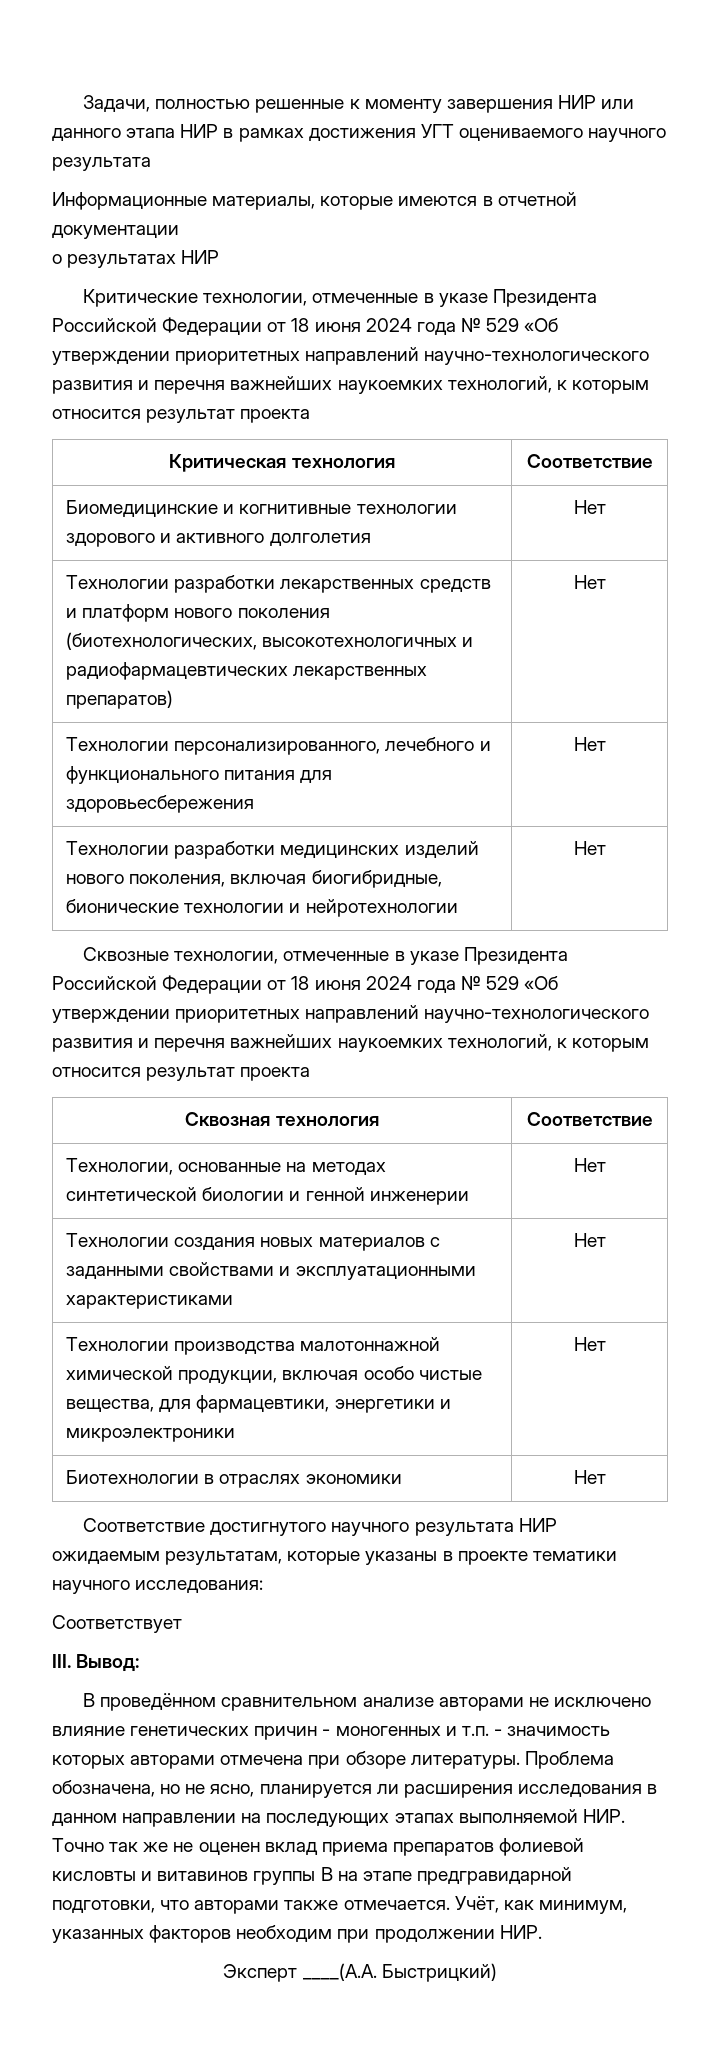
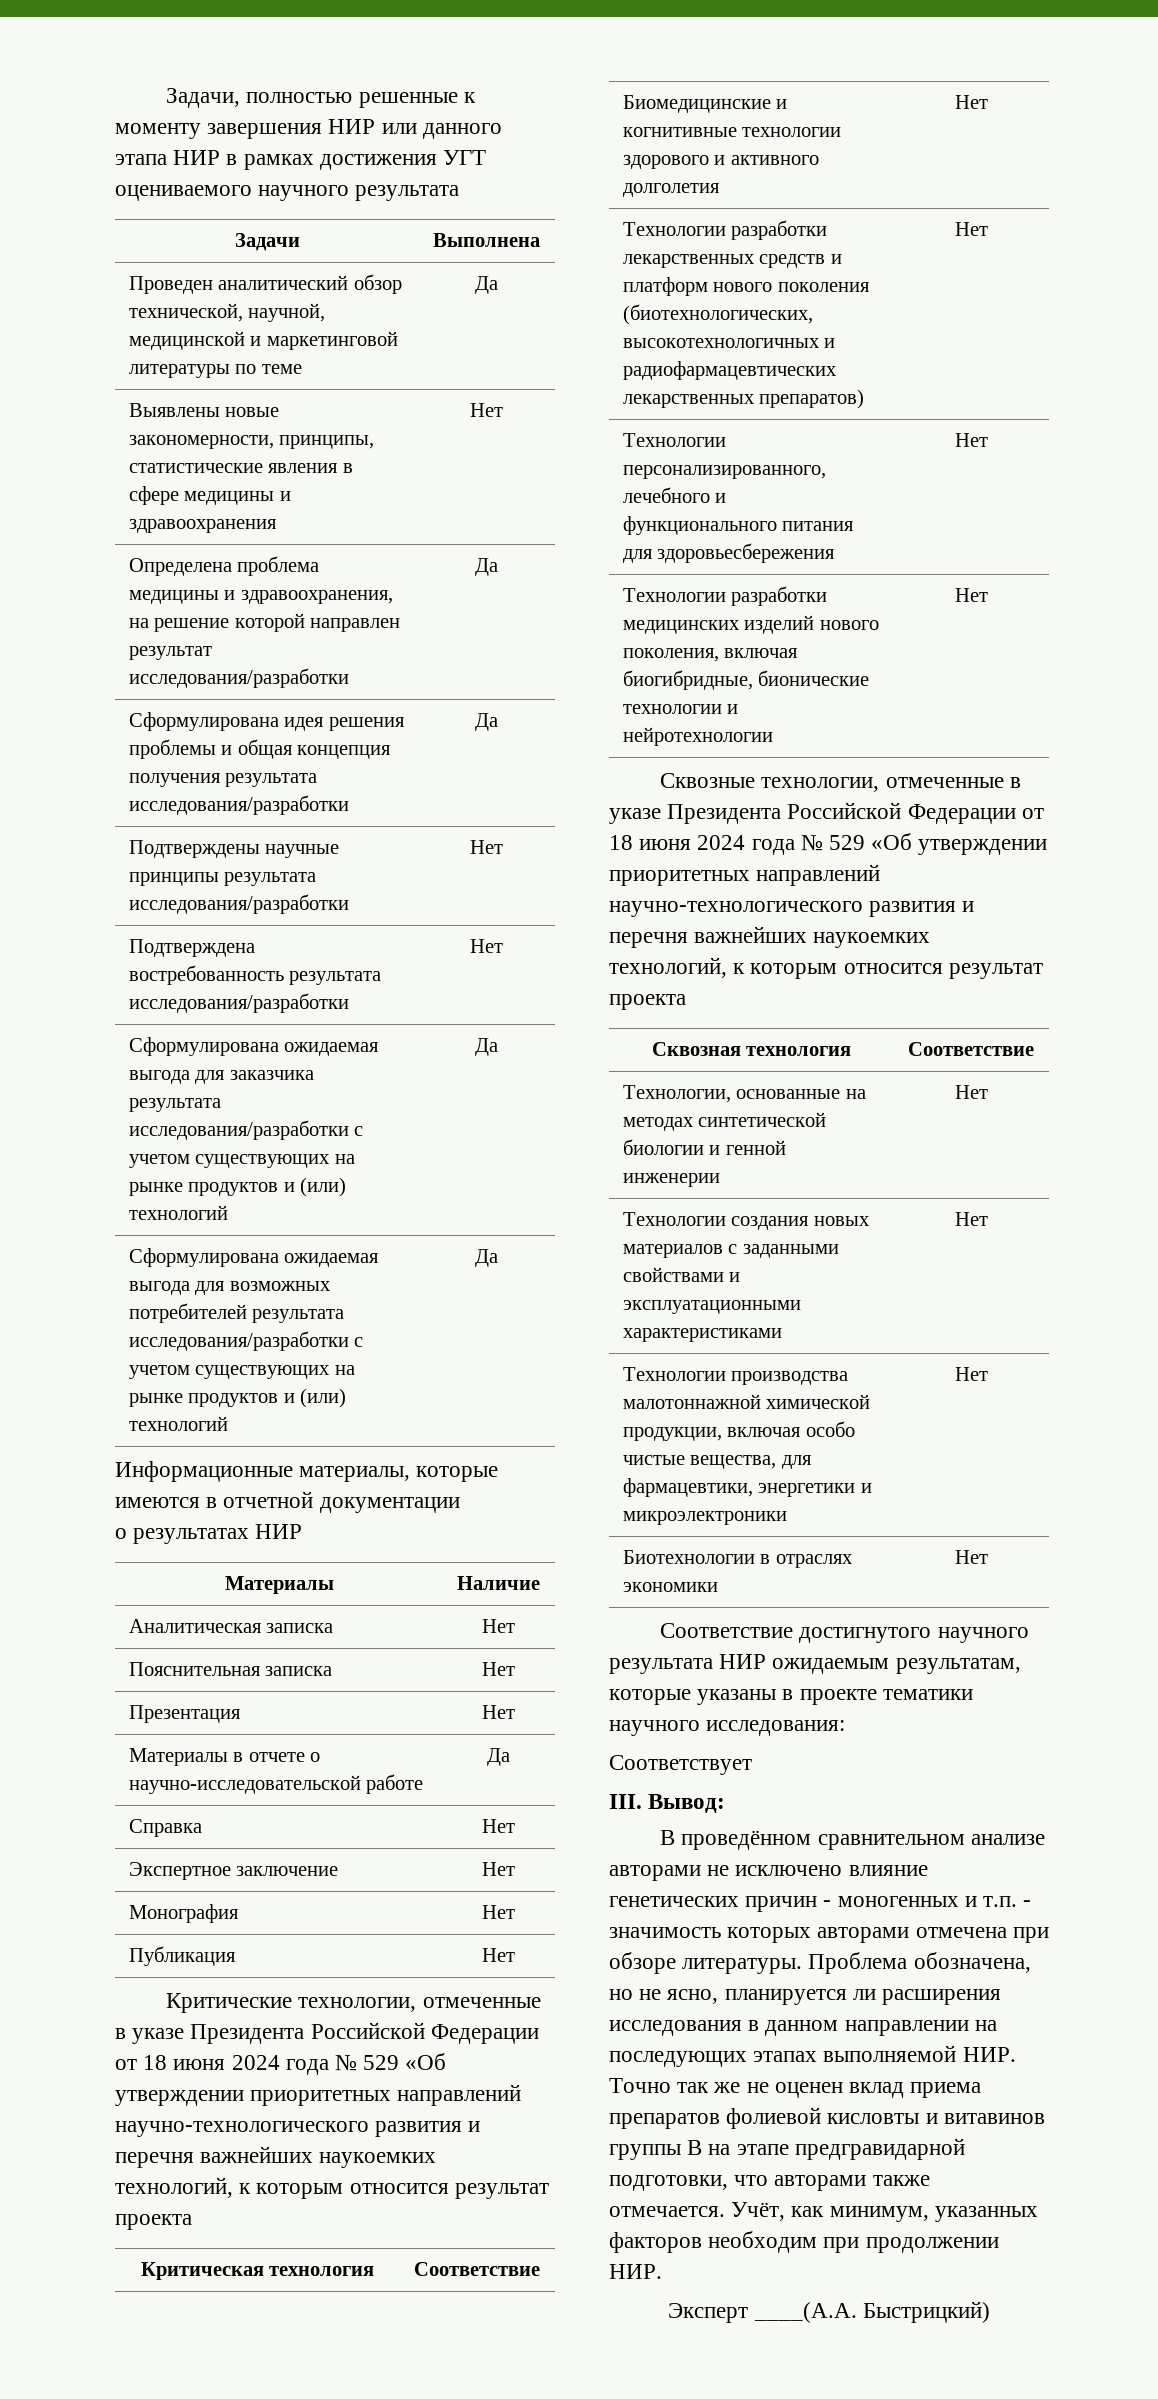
+ Задачи | Выполнена
+ Проведен аналитический обзор технической, научной, медицинской и маркетинговой литературы по теме | Да
+ Выявлены новые закономерности, принципы, статистические явления в сфере медицины и здравоохранения | Нет
+ Определена проблема медицины и здравоохранения, на решение которой направлен результат исследования/разработки | Да
+ Сформулирована идея решения проблемы и общая концепция получения результата исследования/разработки | Да
+ Подтверждены научные принципы результата исследования/разработки | Нет
+ Подтверждена востребованность результата исследования/разработки | Нет
+ Сформулирована ожидаемая выгода для заказчика результата исследования/разработки с учетом существующих на рынке продуктов и (или) технологий | Да
+ Сформулирована ожидаемая выгода для возможных потребителей результата исследования/разработки с учетом существующих на рынке продуктов и (или) технологий | Да
+ Материалы | Наличие
+ Аналитическая записка | Нет
+ Пояснительная записка | Нет
+ Презентация | Нет
+ Материалы в отчете о научно-исследовательской работе | Да
+ Справка | Нет
+ Экспертное заключение | Нет
+ Монография | Нет
+ Публикация | Нет

